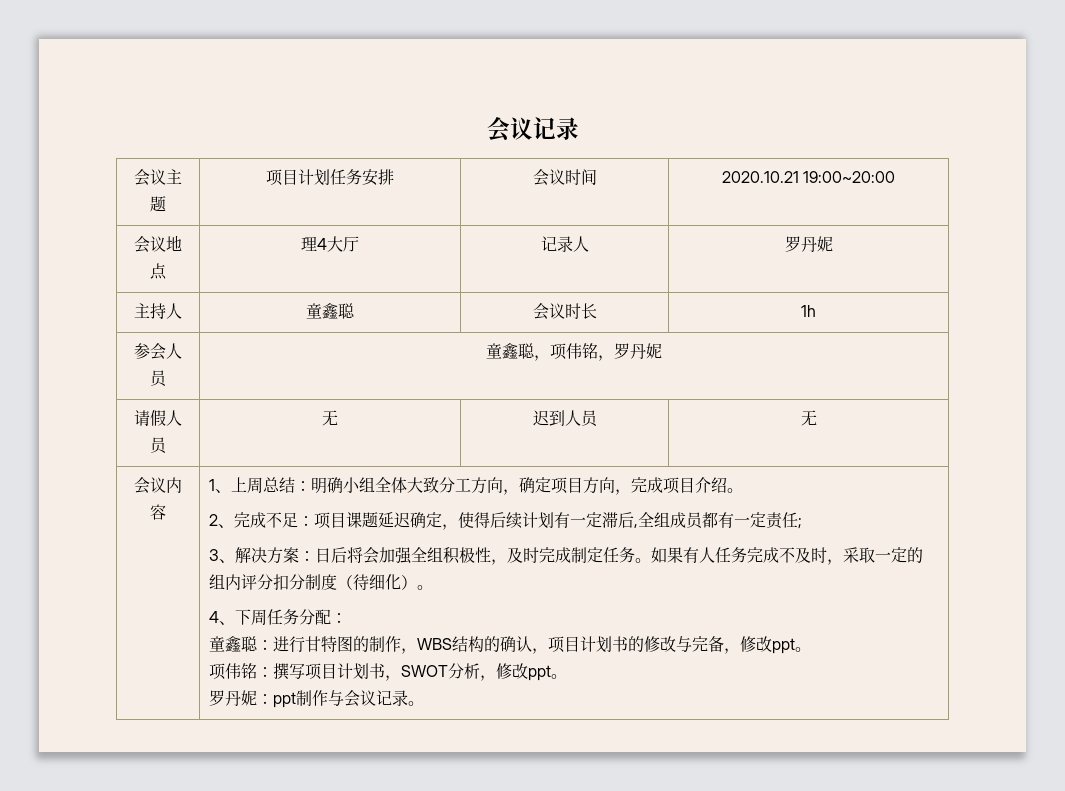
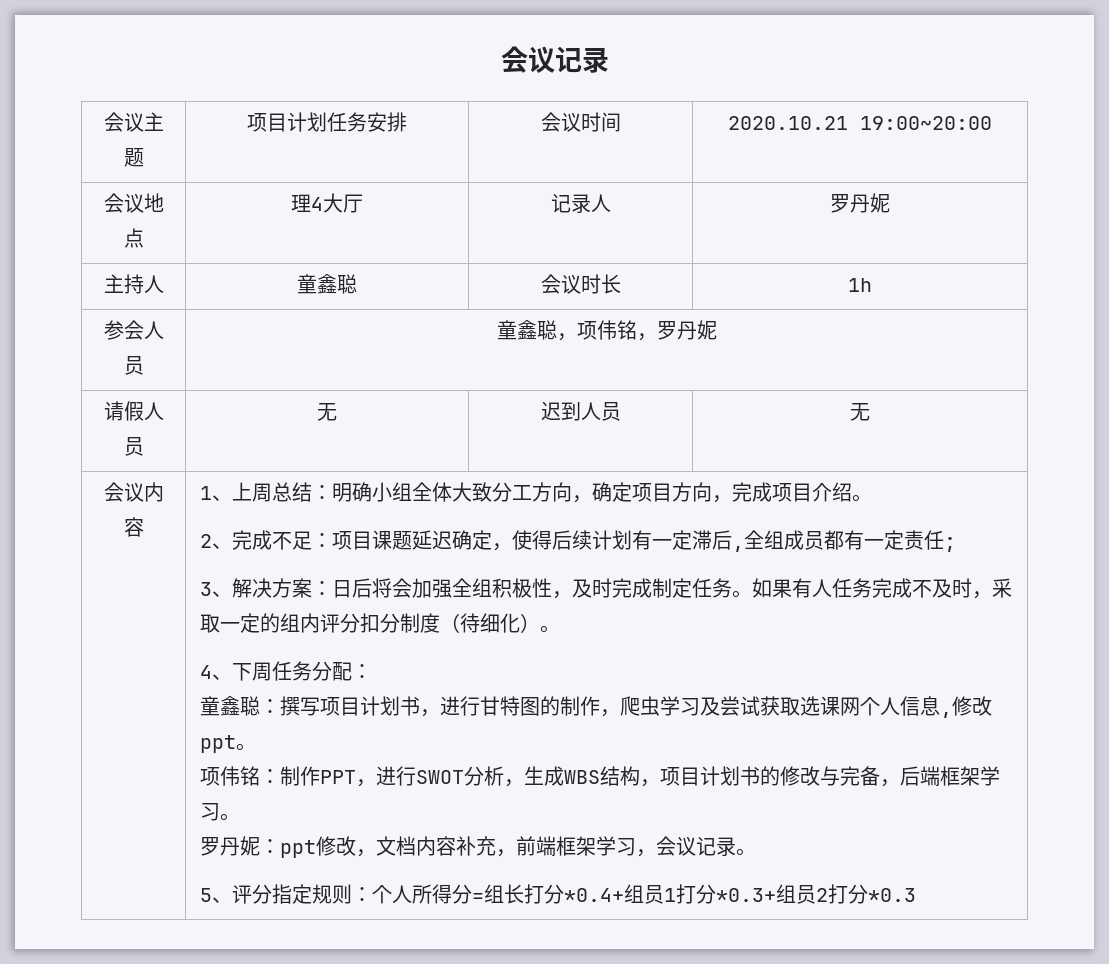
- 童鑫聪：进行甘特图的制作，WBS结构的确认，项目计划书的修改与完备，修改ppt。
- 项伟铭：撰写项目计划书，SWOT分析，修改ppt。
- 罗丹妮：ppt制作与会议记录。
+ 童鑫聪：撰写项目计划书，进行甘特图的制作，爬虫学习及尝试获取选课网个人信息,修改ppt。
+ 项伟铭：制作PPT，进行SWOT分析，生成WBS结构，项目计划书的修改与完备，后端框架学习。
+ 罗丹妮：ppt修改，文档内容补充，前端框架学习，会议记录。
+ 5、评分指定规则：个人所得分=组长打分*0.4+组员1打分*0.3+组员2打分*0.3

